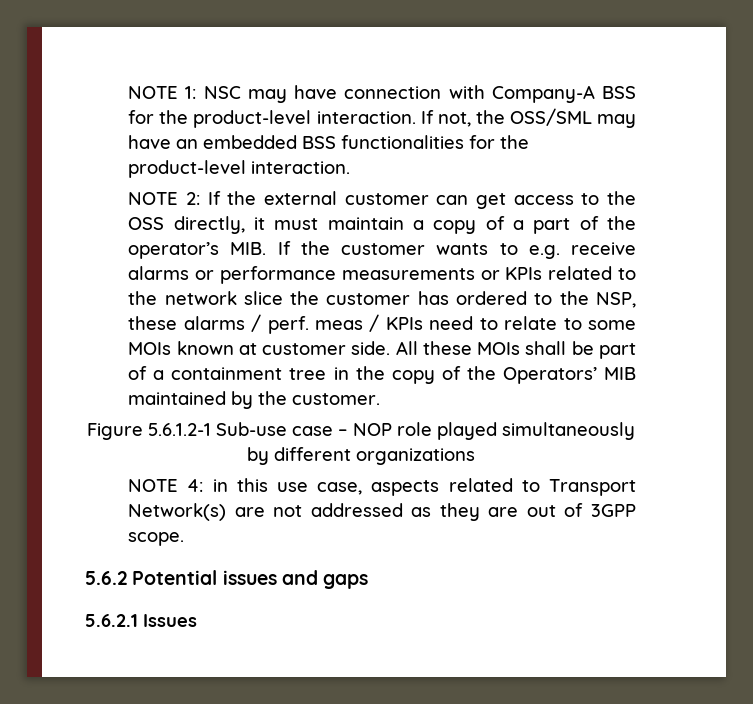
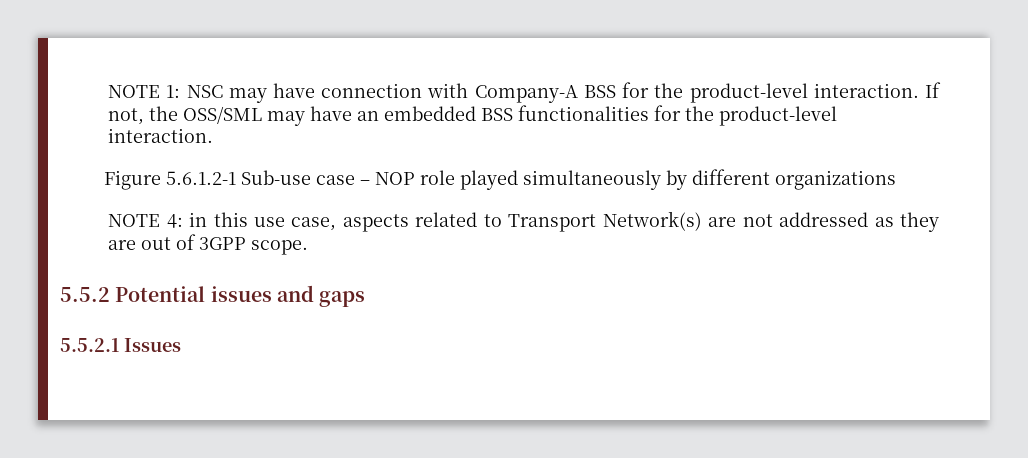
- NOTE 2: If the external customer can get access to the OSS directly, it must maintain a copy of a part of the operator’s MIB. If the customer wants to e.g. receive alarms or performance measurements or KPIs related to the network slice the customer has ordered to the NSP, these alarms / perf. meas / KPIs need to relate to some MOIs known at customer side. All these MOIs shall be part of a containment tree in the copy of the Operators’ MIB maintained by the customer.
- 5.6.2 Potential issues and gaps
+ 5.5.2 Potential issues and gaps
- 5.6.2.1 Issues
+ 5.5.2.1 Issues

